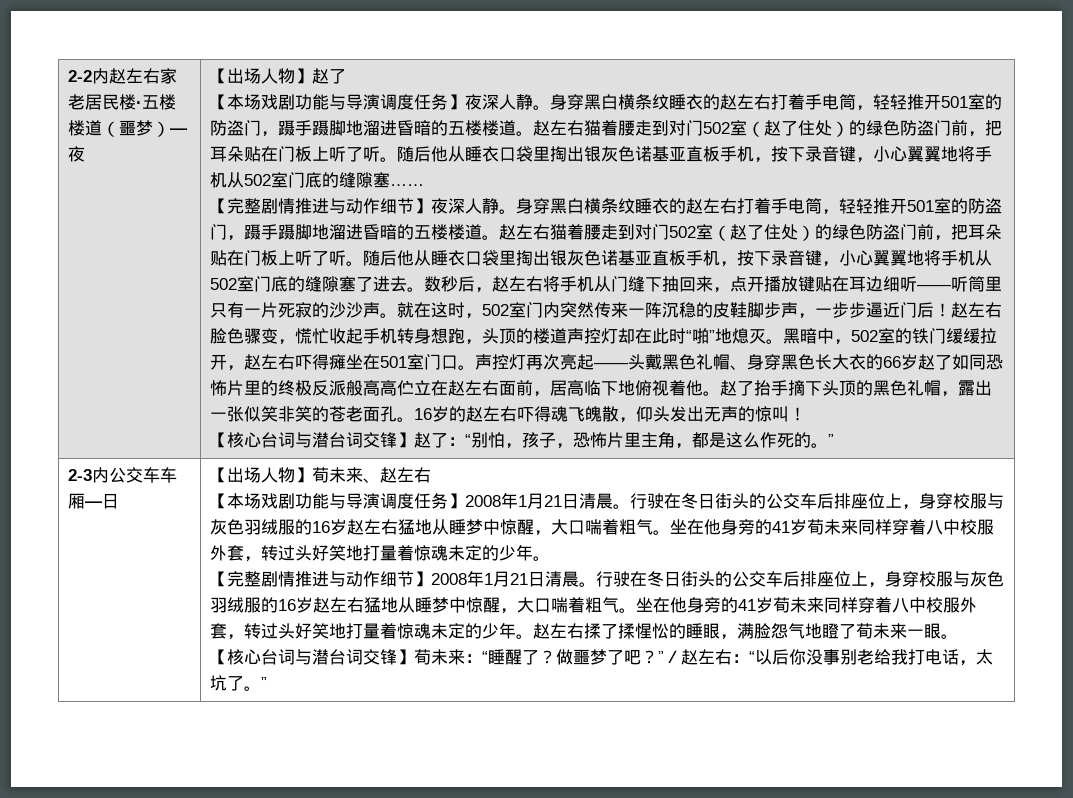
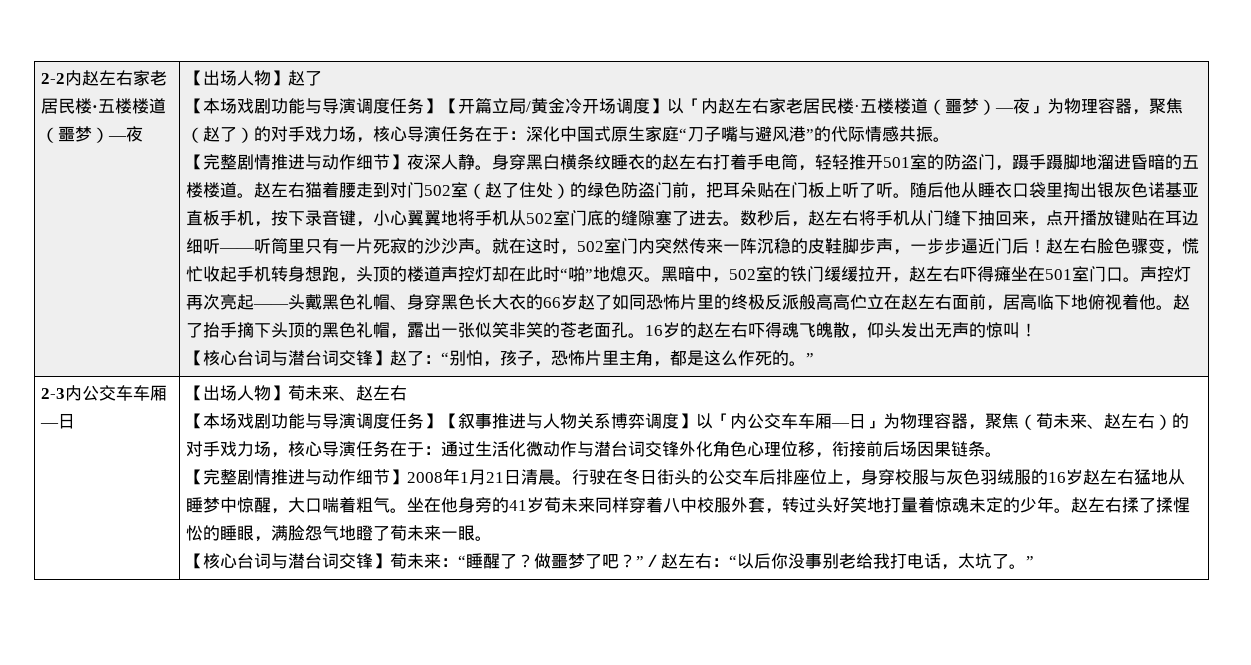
- 【本场戏剧功能与导演调度任务】夜深人静。身穿黑白横条纹睡衣的赵左右打着手电筒，轻轻推开501室的防盗门，蹑手蹑脚地溜进昏暗的五楼楼道。赵左右猫着腰走到对门502室（赵了住处）的绿色防盗门前，把耳朵贴在门板上听了听。随后他从睡衣口袋里掏出银灰色诺基亚直板手机，按下录音键，小心翼翼地将手机从502室门底的缝隙塞……
+ 【本场戏剧功能与导演调度任务】【开篇立局/黄金冷开场调度】以「内赵左右家老居民楼·五楼楼道（噩梦）—夜」为物理容器，聚焦（赵了）的对手戏力场，核心导演任务在于：深化中国式原生家庭“刀子嘴与避风港”的代际情感共振。
- 【本场戏剧功能与导演调度任务】2008年1月21日清晨。行驶在冬日街头的公交车后排座位上，身穿校服与灰色羽绒服的16岁赵左右猛地从睡梦中惊醒，大口喘着粗气。坐在他身旁的41岁荀未来同样穿着八中校服外套，转过头好笑地打量着惊魂未定的少年。
+ 【本场戏剧功能与导演调度任务】【叙事推进与人物关系博弈调度】以「内公交车车厢—日」为物理容器，聚焦（荀未来、赵左右）的对手戏力场，核心导演任务在于：通过生活化微动作与潜台词交锋外化角色心理位移，衔接前后场因果链条。

